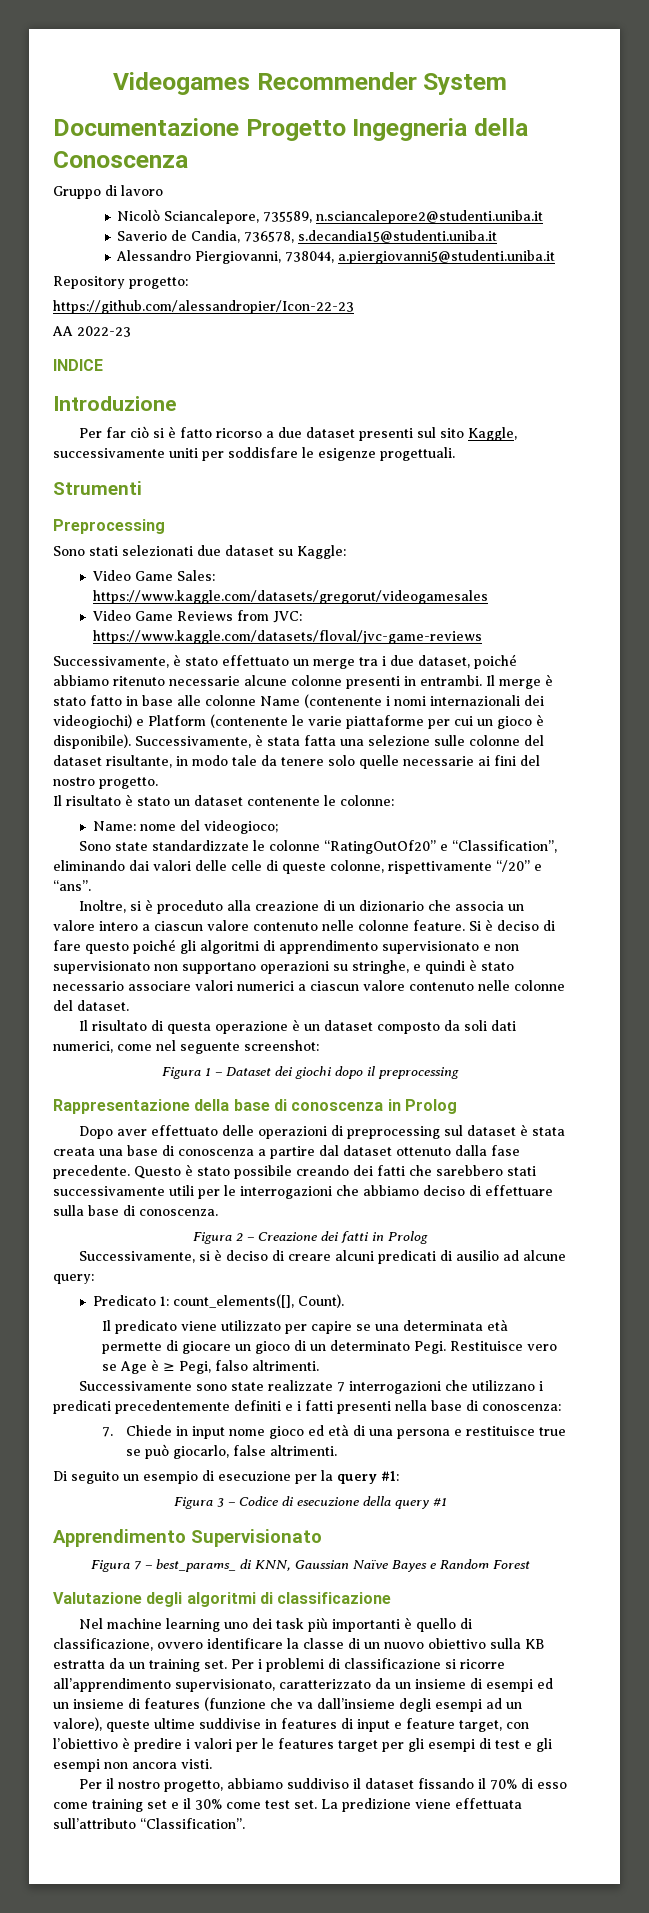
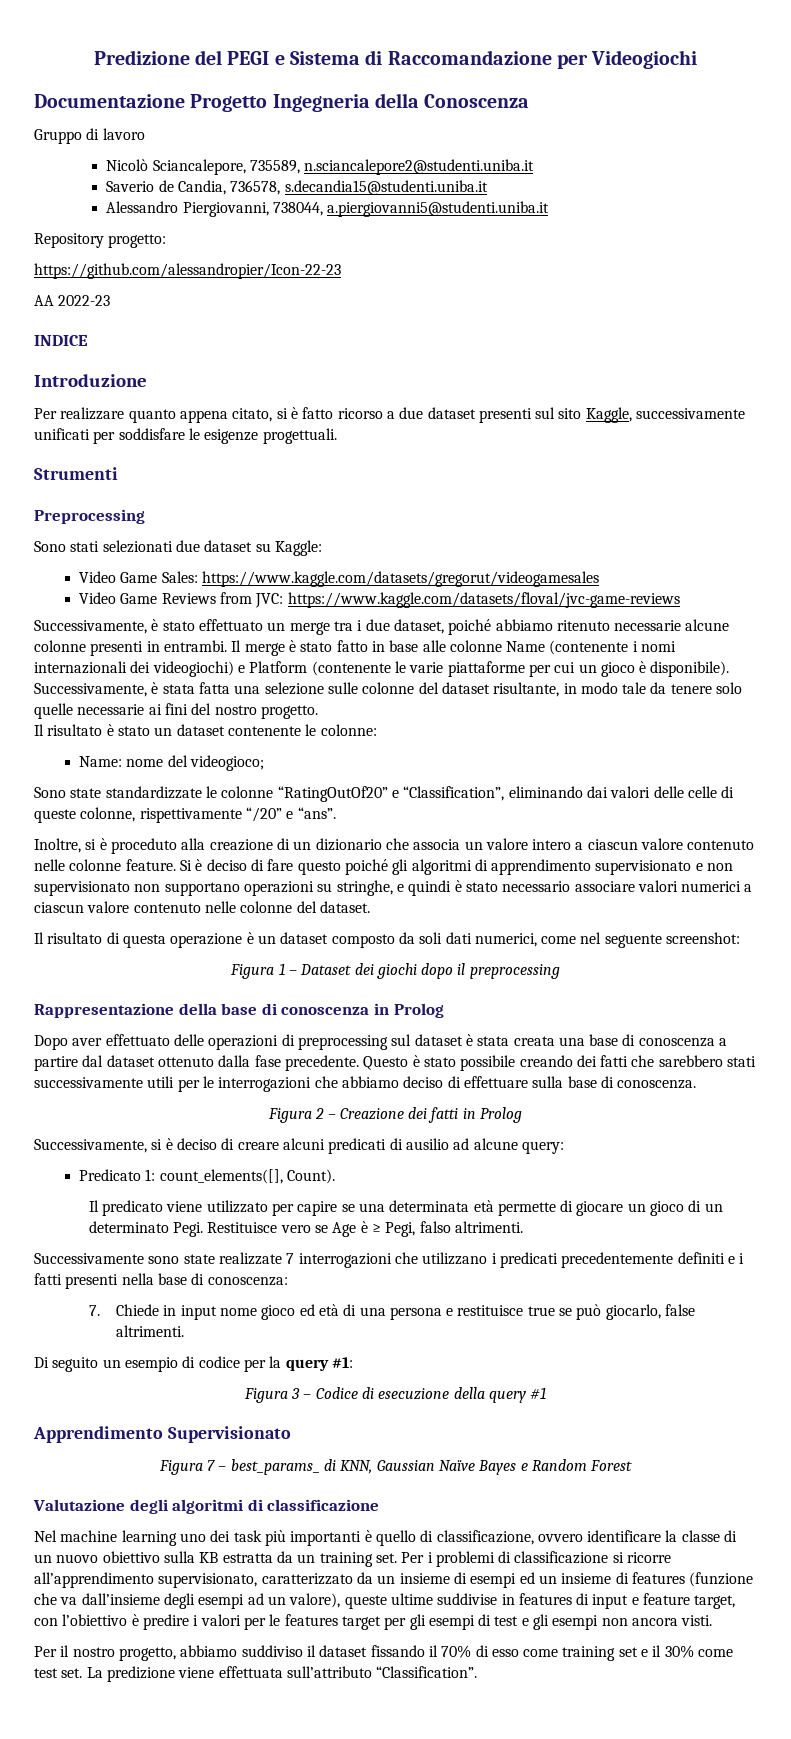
- Videogames Recommender System
+ Predizione del PEGI e Sistema di Raccomandazione per Videogiochi
- Per far ciò si è fatto ricorso a due dataset presenti sul sito Kaggle, successivamente uniti per soddisfare le esigenze progettuali.
+ Per realizzare quanto appena citato, si è fatto ricorso a due dataset presenti sul sito Kaggle, successivamente unificati per soddisfare le esigenze progettuali.
- Di seguito un esempio di esecuzione per la query #1:
+ Di seguito un esempio di codice per la query #1:

